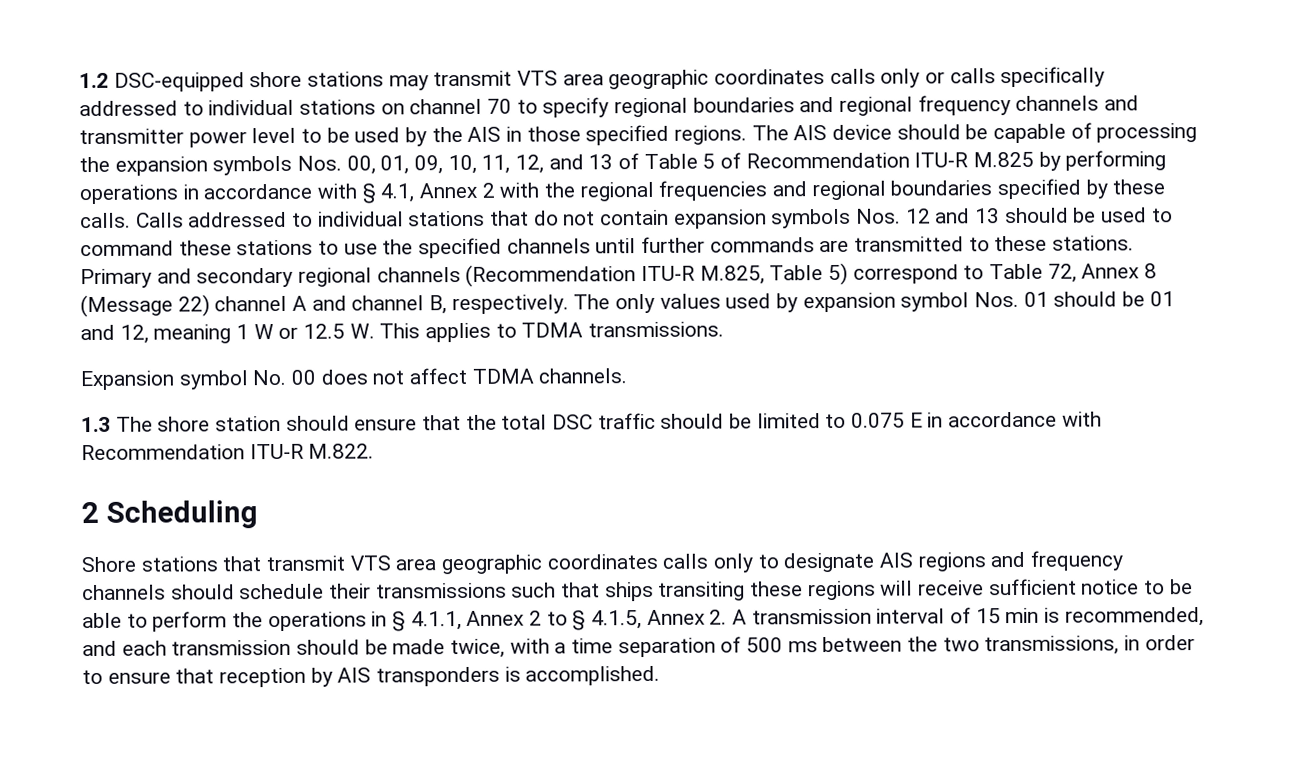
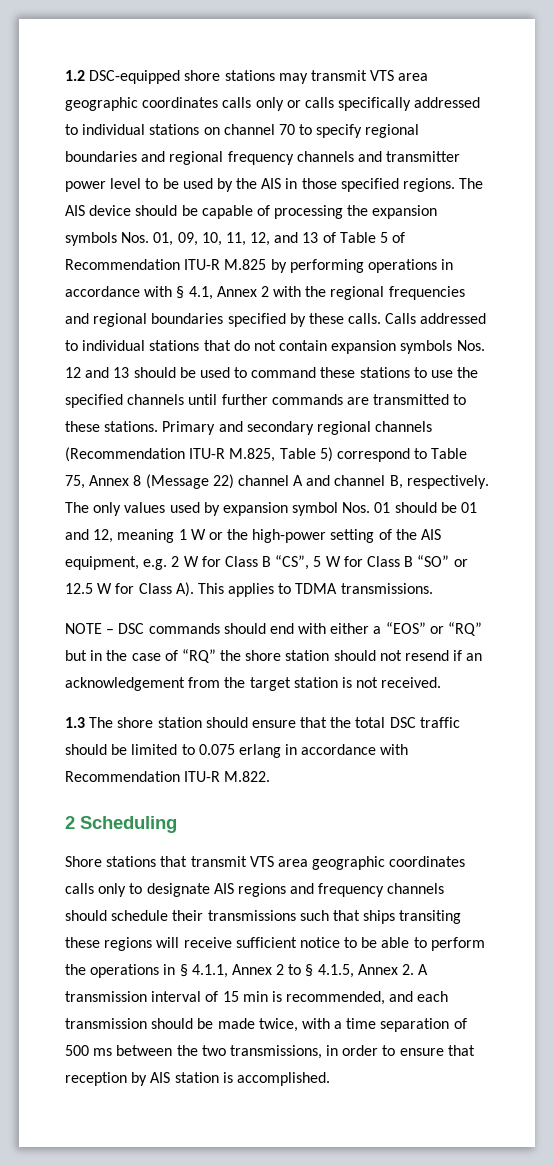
- The AIS device should be capable of processing the expansion symbols Nos. 00, 01, 09, 10, 11, 12, and 13 of Table 5 of Recommendation ITU-R M.825 by performing operations in accordance with § 4.1, Annex 2 with the regional frequencies and regional boundaries specified by these calls.
+ The AIS device should be capable of processing the expansion symbols Nos. 01, 09, 10, 11, 12, and 13 of Table 5 of Recommendation ITU-R M.825 by performing operations in accordance with § 4.1, Annex 2 with the regional frequencies and regional boundaries specified by these calls.
- Primary and secondary regional channels (Recommendation ITU-R M.825, Table 5) correspond to Table 72, Annex 8 (Message 22) channel A and channel B, respectively.
+ Primary and secondary regional channels (Recommendation ITU-R M.825, Table 5) correspond to Table 75, Annex 8 (Message 22) channel A and channel B, respectively.
- The only values used by expansion symbol Nos. 01 should be 01 and 12, meaning 1 W or 12.5 W. This applies to TDMA transmissions.
+ The only values used by expansion symbol Nos. 01 should be 01 and 12, meaning 1 W or the high-power setting of the AIS equipment, e.g. 2 W for Class B “CS”, 5 W for Class B “SO” or 12.5 W for Class A). This applies to TDMA transmissions.
- Expansion symbol No. 00 does not affect TDMA channels.
+ NOTE – DSC commands should end with either a “EOS” or “RQ” but in the case of “RQ” the shore station should not resend if an acknowledgement from the target station is not received.
- 1.3 The shore station should ensure that the total DSC traffic should be limited to 0.075 E in accordance with Recommendation ITU-R M.822.
+ 1.3 The shore station should ensure that the total DSC traffic should be limited to 0.075 erlang in accordance with Recommendation ITU-R M.822.
- Shore stations that transmit VTS area geographic coordinates calls only to designate AIS regions and frequency channels should schedule their transmissions such that ships transiting these regions will receive sufficient notice to be able to perform the operations in § 4.1.1, Annex 2 to § 4.1.5, Annex 2. A transmission interval of 15 min is recommended, and each transmission should be made twice, with a time separation of 500 ms between the two transmissions, in order to ensure that reception by AIS transponders is accomplished.
+ Shore stations that transmit VTS area geographic coordinates calls only to designate AIS regions and frequency channels should schedule their transmissions such that ships transiting these regions will receive sufficient notice to be able to perform the operations in § 4.1.1, Annex 2 to § 4.1.5, Annex 2. A transmission interval of 15 min is recommended, and each transmission should be made twice, with a time separation of 500 ms between the two transmissions, in order to ensure that reception by AIS station is accomplished.

